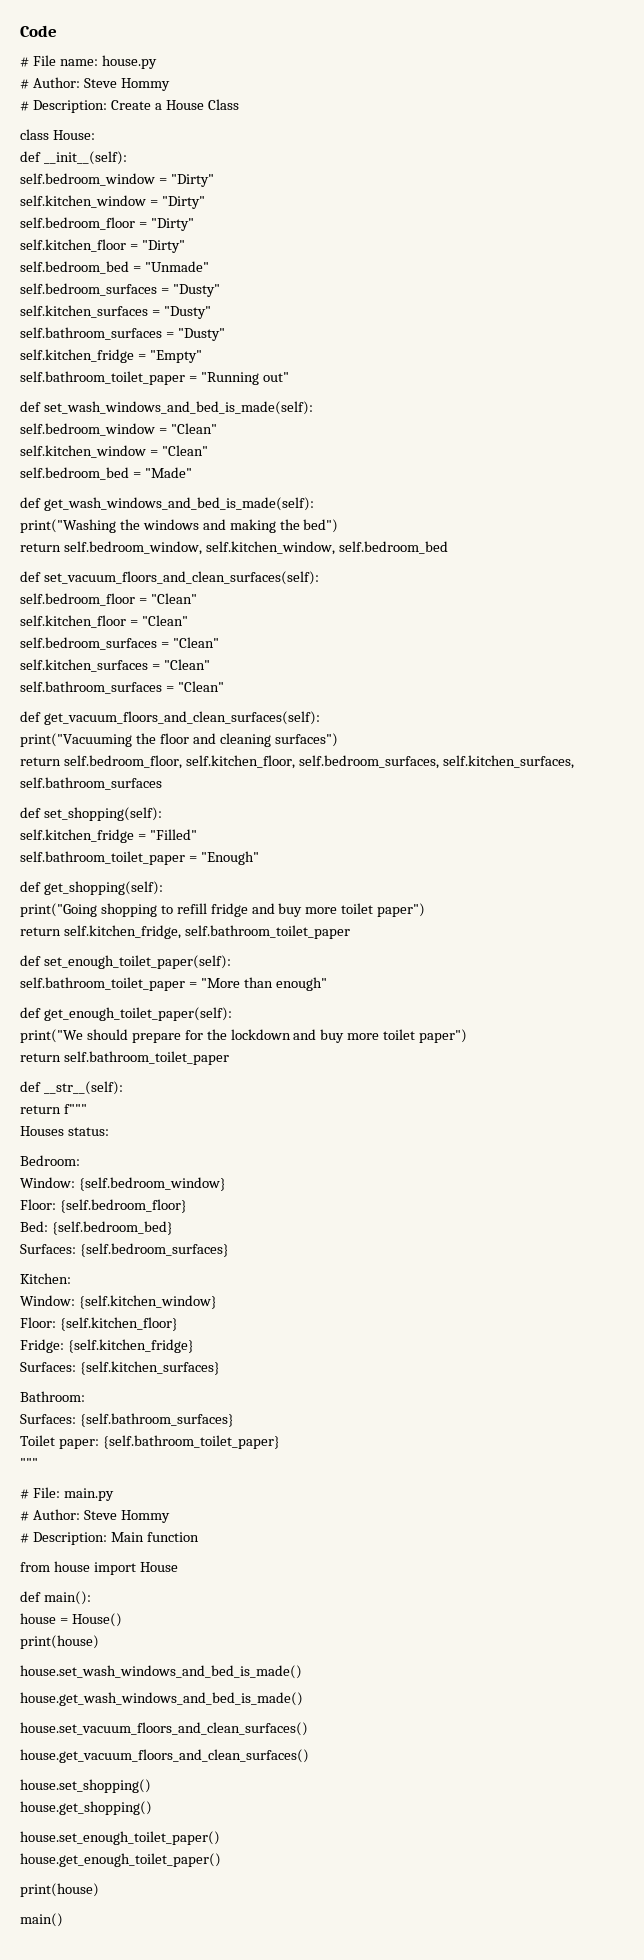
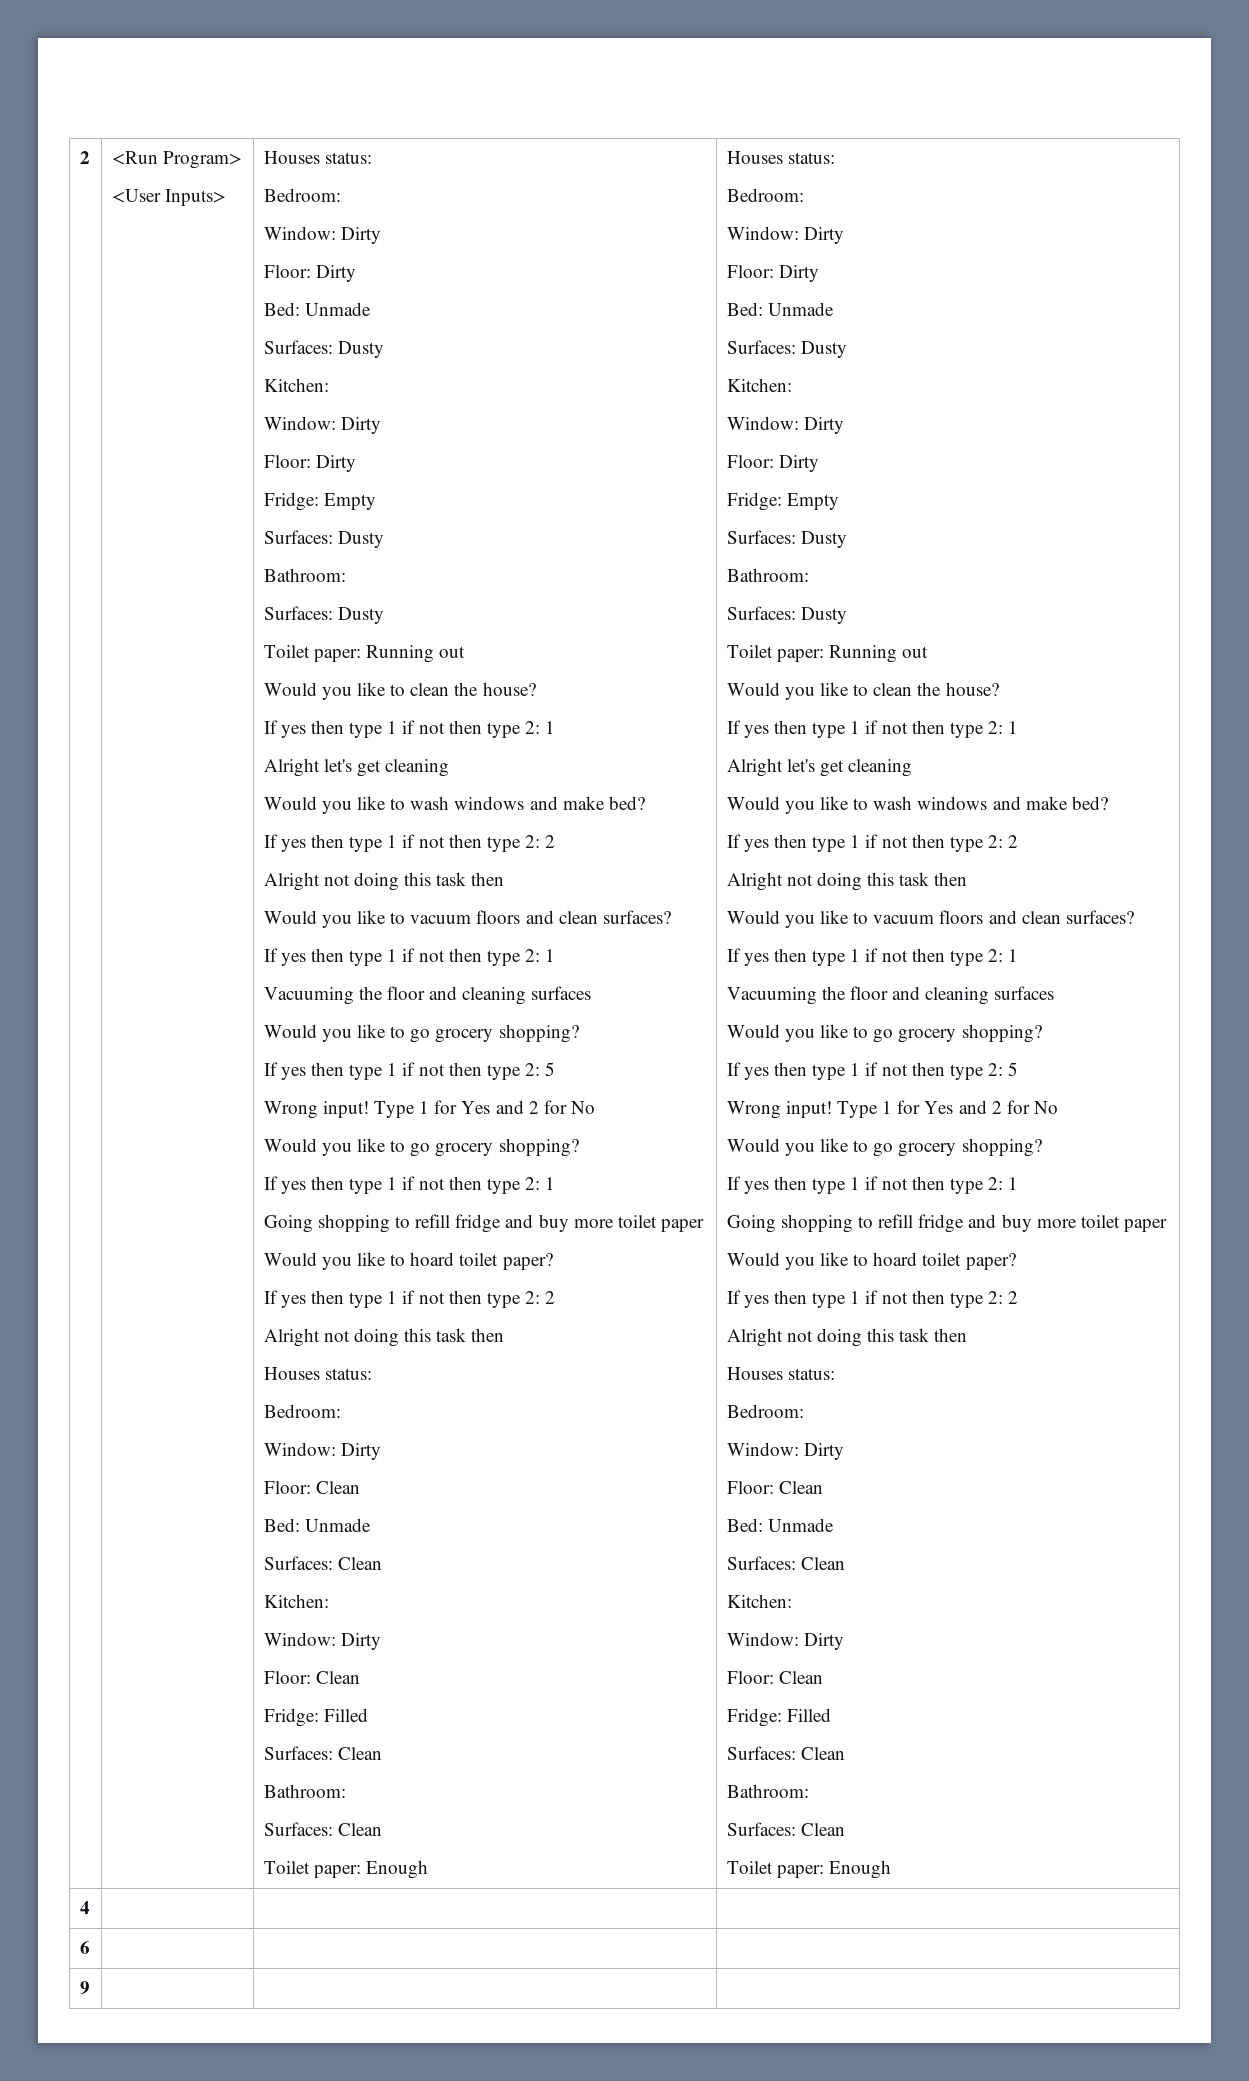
- Code
- # File name: house.py
- # Author: Steve Hommy
- # Description: Create a House Class
- class House:
- def __init__(self):
- self.bedroom_window = "Dirty"
- self.kitchen_window = "Dirty"
- self.bedroom_floor = "Dirty"
- self.kitchen_floor = "Dirty"
- self.bedroom_bed = "Unmade"
- self.bedroom_surfaces = "Dusty"
- self.kitchen_surfaces = "Dusty"
- self.bathroom_surfaces = "Dusty"
- self.kitchen_fridge = "Empty"
- self.bathroom_toilet_paper = "Running out"
- def set_wash_windows_and_bed_is_made(self):
- self.bedroom_window = "Clean"
- self.kitchen_window = "Clean"
- self.bedroom_bed = "Made"
- def get_wash_windows_and_bed_is_made(self):
- print("Washing the windows and making the bed")
- return self.bedroom_window, self.kitchen_window, self.bedroom_bed
- def set_vacuum_floors_and_clean_surfaces(self):
- self.bedroom_floor = "Clean"
- self.kitchen_floor = "Clean"
- self.bedroom_surfaces = "Clean"
- self.kitchen_surfaces = "Clean"
- self.bathroom_surfaces = "Clean"
- def get_vacuum_floors_and_clean_surfaces(self):
- print("Vacuuming the floor and cleaning surfaces")
- return self.bedroom_floor, self.kitchen_floor, self.bedroom_surfaces, self.kitchen_surfaces, self.bathroom_surfaces
- def set_shopping(self):
- self.kitchen_fridge = "Filled"
- self.bathroom_toilet_paper = "Enough"
- def get_shopping(self):
- print("Going shopping to refill fridge and buy more toilet paper")
- return self.kitchen_fridge, self.bathroom_toilet_paper
- def set_enough_toilet_paper(self):
- self.bathroom_toilet_paper = "More than enough"
- def get_enough_toilet_paper(self):
- print("We should prepare for the lockdown and buy more toilet paper")
- return self.bathroom_toilet_paper
- def __str__(self):
- return f"""
+ 2 | <Run Program>
+ <User Inputs> | Houses status:
+ Bedroom:
+ Window: Dirty
+ Floor: Dirty
+ Bed: Unmade
+ Surfaces: Dusty
+ Kitchen:
+ Window: Dirty
+ Floor: Dirty
+ Fridge: Empty
+ Surfaces: Dusty
+ Bathroom:
+ Surfaces: Dusty
+ Toilet paper: Running out
+ Would you like to clean the house?
+ If yes then type 1 if not then type 2: 1
+ Alright let's get cleaning
+ Would you like to wash windows and make bed?
+ If yes then type 1 if not then type 2: 2
+ Alright not doing this task then
+ Would you like to vacuum floors and clean surfaces?
+ If yes then type 1 if not then type 2: 1
+ Vacuuming the floor and cleaning surfaces
+ Would you like to go grocery shopping?
+ If yes then type 1 if not then type 2: 5
+ Wrong input! Type 1 for Yes and 2 for No
+ Would you like to go grocery shopping?
+ If yes then type 1 if not then type 2: 1
+ Going shopping to refill fridge and buy more toilet paper
+ Would you like to hoard toilet paper?
+ If yes then type 1 if not then type 2: 2
+ Alright not doing this task then
  Houses status:
  Bedroom:
- Window: {self.bedroom_window}
- Floor: {self.bedroom_floor}
- Bed: {self.bedroom_bed}
- Surfaces: {self.bedroom_surfaces}
+ Window: Dirty
+ Floor: Clean
+ Bed: Unmade
+ Surfaces: Clean
  Kitchen:
- Window: {self.kitchen_window}
- Floor: {self.kitchen_floor}
- Fridge: {self.kitchen_fridge}
- Surfaces: {self.kitchen_surfaces}
+ Window: Dirty
+ Floor: Clean
+ Fridge: Filled
+ Surfaces: Clean
  Bathroom:
- Surfaces: {self.bathroom_surfaces}
- Toilet paper: {self.bathroom_toilet_paper}
- """
- # File: main.py
- # Author: Steve Hommy
- # Description: Main function
- from house import House
- def main():
- house = House()
- print(house)
- house.set_wash_windows_and_bed_is_made()
- house.get_wash_windows_and_bed_is_made()
- house.set_vacuum_floors_and_clean_surfaces()
- house.get_vacuum_floors_and_clean_surfaces()
- house.set_shopping()
- house.get_shopping()
- house.set_enough_toilet_paper()
- house.get_enough_toilet_paper()
- print(house)
- main()
+ Surfaces: Clean
+ Toilet paper: Enough | Houses status:
+ Bedroom:
+ Window: Dirty
+ Floor: Dirty
+ Bed: Unmade
+ Surfaces: Dusty
+ Kitchen:
+ Window: Dirty
+ Floor: Dirty
+ Fridge: Empty
+ Surfaces: Dusty
+ Bathroom:
+ Surfaces: Dusty
+ Toilet paper: Running out
+ Would you like to clean the house?
+ If yes then type 1 if not then type 2: 1
+ Alright let's get cleaning
+ Would you like to wash windows and make bed?
+ If yes then type 1 if not then type 2: 2
+ Alright not doing this task then
+ Would you like to vacuum floors and clean surfaces?
+ If yes then type 1 if not then type 2: 1
+ Vacuuming the floor and cleaning surfaces
+ Would you like to go grocery shopping?
+ If yes then type 1 if not then type 2: 5
+ Wrong input! Type 1 for Yes and 2 for No
+ Would you like to go grocery shopping?
+ If yes then type 1 if not then type 2: 1
+ Going shopping to refill fridge and buy more toilet paper
+ Would you like to hoard toilet paper?
+ If yes then type 1 if not then type 2: 2
+ Alright not doing this task then
+ Houses status:
+ Bedroom:
+ Window: Dirty
+ Floor: Clean
+ Bed: Unmade
+ Surfaces: Clean
+ Kitchen:
+ Window: Dirty
+ Floor: Clean
+ Fridge: Filled
+ Surfaces: Clean
+ Bathroom:
+ Surfaces: Clean
+ Toilet paper: Enough
+ 4 | | |
+ 6 | | |
+ 9 | | |

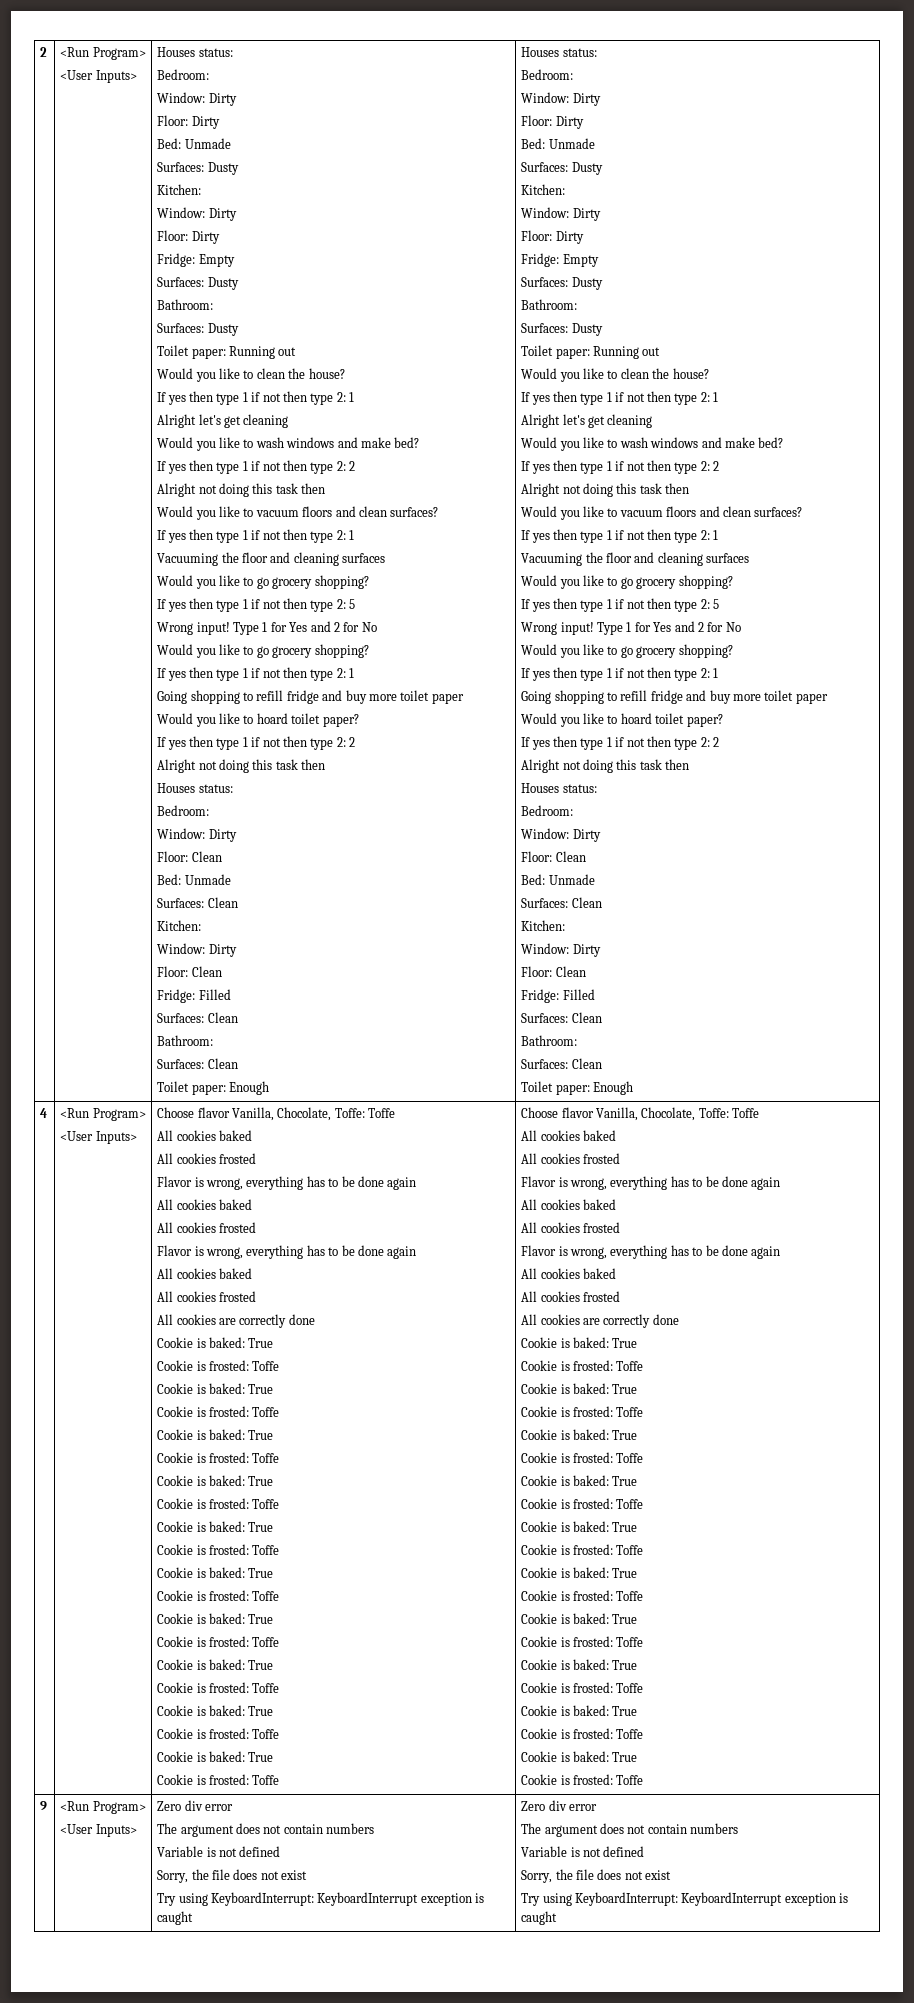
- 4 | | |
- 6 | | |
- 9 | | |
+ 4 | <Run Program>
+ <User Inputs> | Choose flavor Vanilla, Chocolate, Toffe: Toffe
+ All cookies baked
+ All cookies frosted
+ Flavor is wrong, everything has to be done again
+ All cookies baked
+ All cookies frosted
+ Flavor is wrong, everything has to be done again
+ All cookies baked
+ All cookies frosted
+ All cookies are correctly done
+ Cookie is baked: True
+ Cookie is frosted: Toffe
+ Cookie is baked: True
+ Cookie is frosted: Toffe
+ Cookie is baked: True
+ Cookie is frosted: Toffe
+ Cookie is baked: True
+ Cookie is frosted: Toffe
+ Cookie is baked: True
+ Cookie is frosted: Toffe
+ Cookie is baked: True
+ Cookie is frosted: Toffe
+ Cookie is baked: True
+ Cookie is frosted: Toffe
+ Cookie is baked: True
+ Cookie is frosted: Toffe
+ Cookie is baked: True
+ Cookie is frosted: Toffe
+ Cookie is baked: True
+ Cookie is frosted: Toffe | Choose flavor Vanilla, Chocolate, Toffe: Toffe
+ All cookies baked
+ All cookies frosted
+ Flavor is wrong, everything has to be done again
+ All cookies baked
+ All cookies frosted
+ Flavor is wrong, everything has to be done again
+ All cookies baked
+ All cookies frosted
+ All cookies are correctly done
+ Cookie is baked: True
+ Cookie is frosted: Toffe
+ Cookie is baked: True
+ Cookie is frosted: Toffe
+ Cookie is baked: True
+ Cookie is frosted: Toffe
+ Cookie is baked: True
+ Cookie is frosted: Toffe
+ Cookie is baked: True
+ Cookie is frosted: Toffe
+ Cookie is baked: True
+ Cookie is frosted: Toffe
+ Cookie is baked: True
+ Cookie is frosted: Toffe
+ Cookie is baked: True
+ Cookie is frosted: Toffe
+ Cookie is baked: True
+ Cookie is frosted: Toffe
+ Cookie is baked: True
+ Cookie is frosted: Toffe
+ 9 | <Run Program>
+ <User Inputs> | Zero div error
+ The argument does not contain numbers
+ Variable is not defined
+ Sorry, the file does not exist
+ Try using KeyboardInterrupt: KeyboardInterrupt exception is caught | Zero div error
+ The argument does not contain numbers
+ Variable is not defined
+ Sorry, the file does not exist
+ Try using KeyboardInterrupt: KeyboardInterrupt exception is caught

